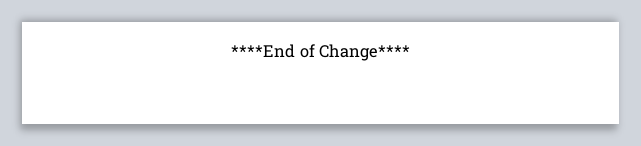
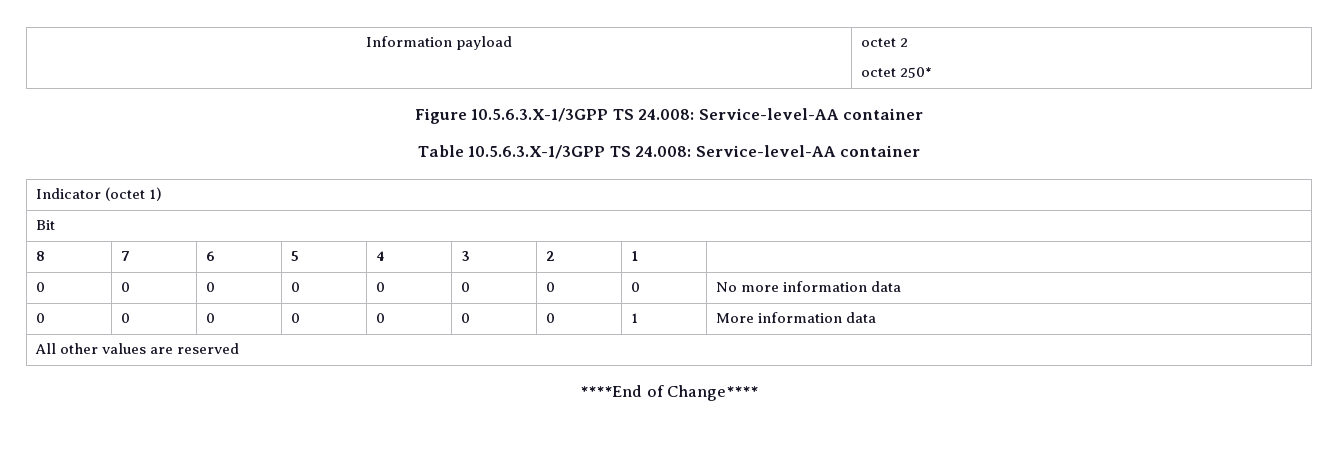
+ Information payload | octet 2
+ octet 250*
+ Figure 10.5.6.3.X-1/3GPP TS 24.008: Service-level-AA container
+ Table 10.5.6.3.X-1/3GPP TS 24.008: Service-level-AA container
+ Indicator (octet 1)
+ Bit
+ 8 | 7 | 6 | 5 | 4 | 3 | 2 | 1 |
+ 0 | 0 | 0 | 0 | 0 | 0 | 0 | 0 | No more information data
+ 0 | 0 | 0 | 0 | 0 | 0 | 0 | 1 | More information data
+ All other values are reserved

